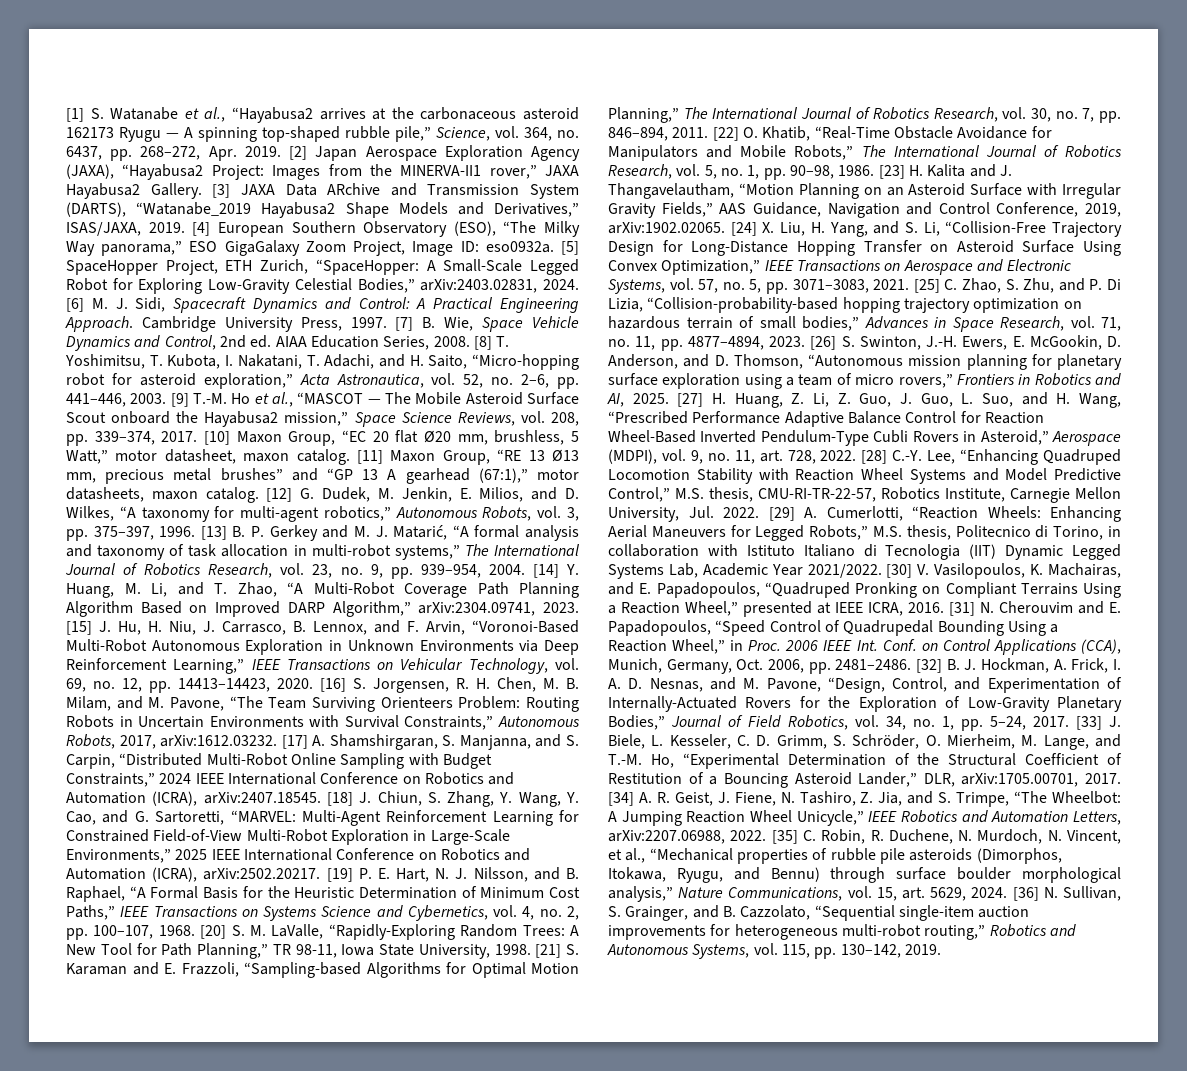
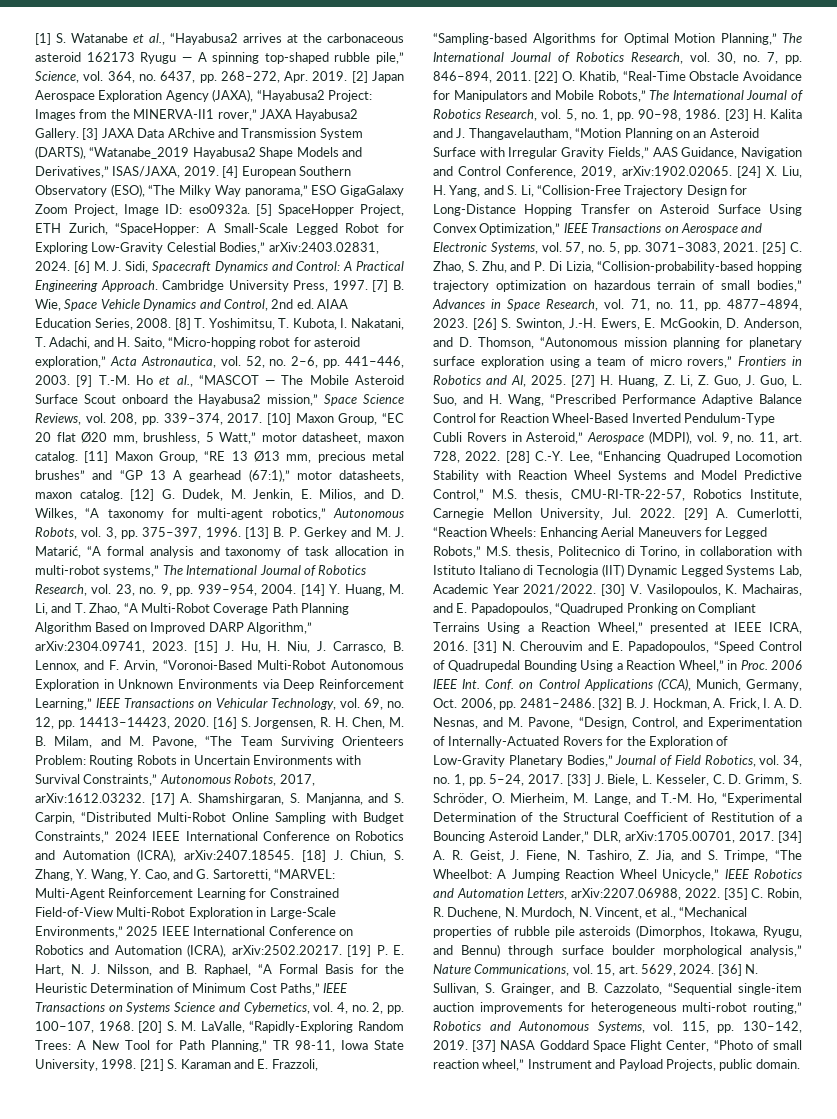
+ [37] NASA Goddard Space Flight Center, “Photo of small reaction wheel,” Instrument and Payload Projects, public domain.

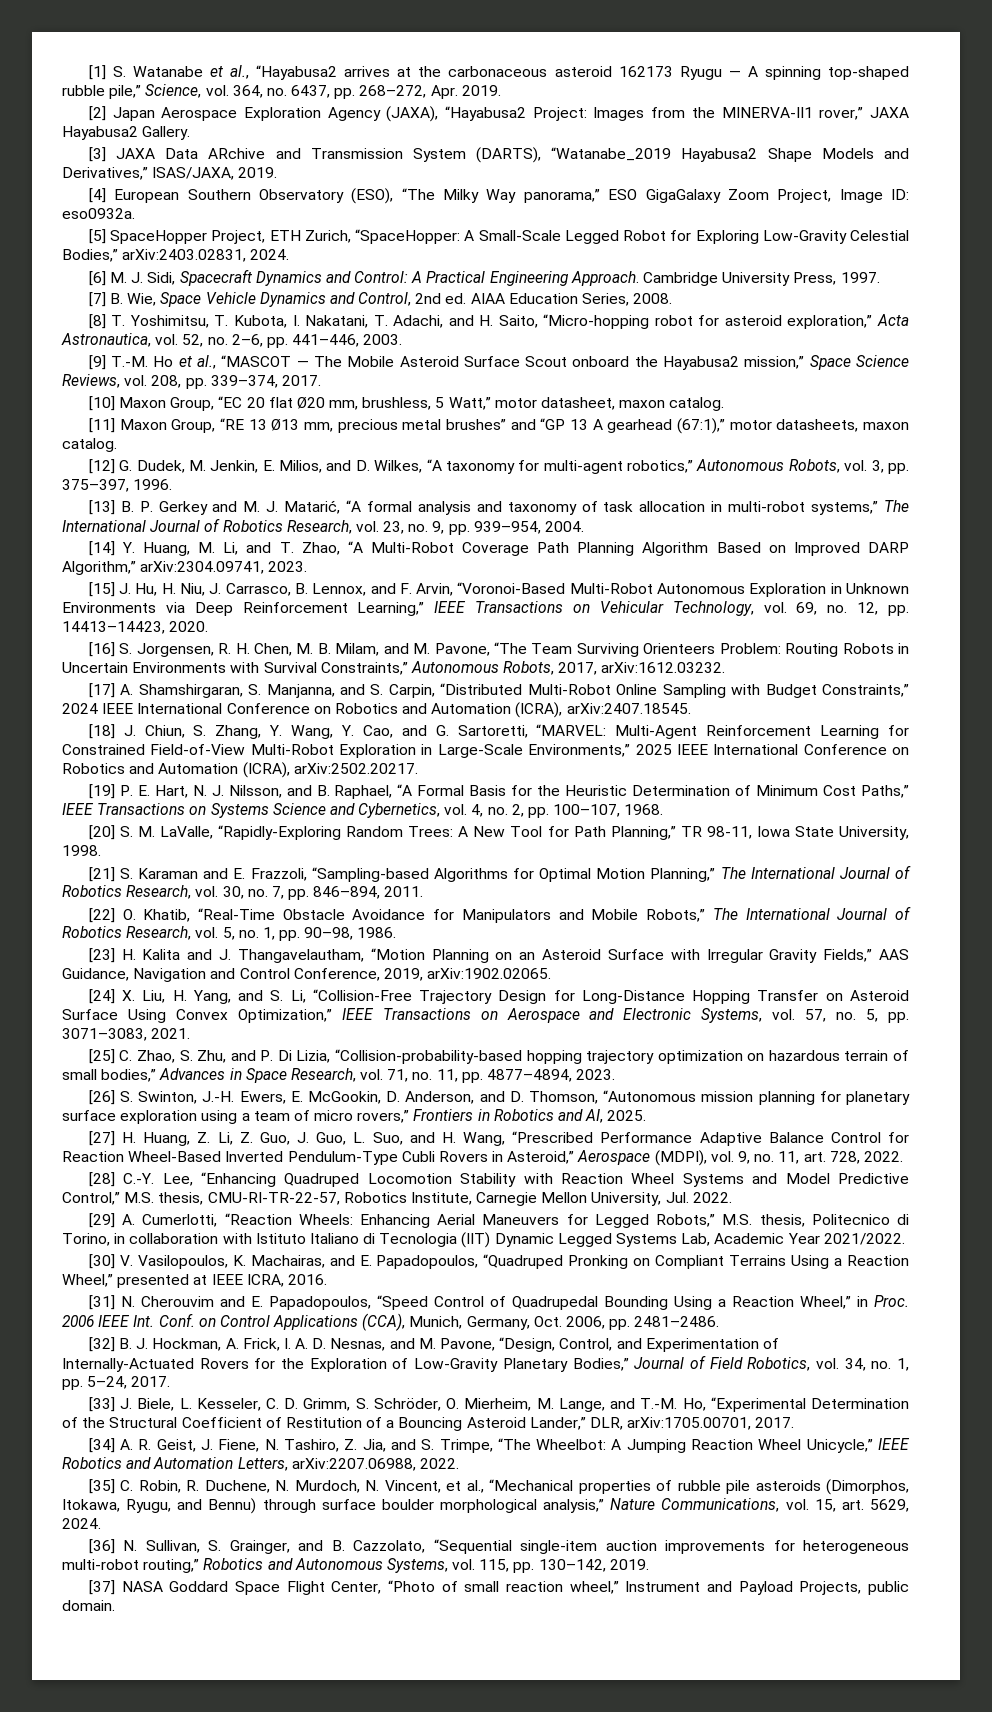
- [1] S. Watanabe et al., “Hayabusa2 arrives at the carbonaceous asteroid 162173 Ryugu — A spinning top-shaped rubble pile,” Science, vol. 364, no. 6437, pp. 268–272, Apr. 2019. [2] Japan Aerospace Exploration Agency (JAXA), “Hayabusa2 Project:
+ [1] S. Watanabe et al., “Hayabusa2 arrives at the carbonaceous asteroid 162173 Ryugu — A spinning top-shaped rubble pile,” Science, vol. 364, no. 6437, pp. 268–272, Apr. 2019.
+ [2] Japan Aerospace Exploration Agency (JAXA), “Hayabusa2 Project:
- Images from the MINERVA-II1 rover,” JAXA Hayabusa2 Gallery. [3] JAXA Data ARchive and Transmission System (DARTS), “Watanabe_2019 Hayabusa2 Shape Models and Derivatives,” ISAS/JAXA, 2019. [4] European Southern Observatory (ESO), “The Milky Way panorama,” ESO GigaGalaxy Zoom Project, Image ID:
+ Images from the MINERVA-II1 rover,” JAXA Hayabusa2 Gallery.
+ [3] JAXA Data ARchive and Transmission System (DARTS), “Watanabe_2019 Hayabusa2 Shape Models and Derivatives,” ISAS/JAXA, 2019.
+ [4] European Southern Observatory (ESO), “The Milky Way panorama,” ESO GigaGalaxy Zoom Project, Image ID:
- eso0932a. [5] SpaceHopper Project, ETH Zurich, “SpaceHopper:
+ eso0932a.
+ [5] SpaceHopper Project, ETH Zurich, “SpaceHopper:
- A Small-Scale Legged Robot for Exploring Low-Gravity Celestial Bodies,” arXiv:2403.02831, 2024. [6] M. J. Sidi, Spacecraft Dynamics and Control:
+ A Small-Scale Legged Robot for Exploring Low-Gravity Celestial Bodies,” arXiv:2403.02831, 2024.
+ [6] M. J. Sidi, Spacecraft Dynamics and Control:
- Cambridge University Press, 1997. [7] B. Wie, Space Vehicle Dynamics and Control, 2nd ed. AIAA Education Series, 2008. [8] T. Yoshimitsu, T. Kubota, I. Nakatani, T. Adachi, and H. Saito, “Micro-hopping robot for asteroid exploration,” Acta Astronautica, vol. 52, no. 2–6, pp. 441–446, 2003. [9] T.-M. Ho et al., “MASCOT — The Mobile Asteroid Surface Scout onboard the Hayabusa2 mission,” Space Science Reviews, vol. 208, pp. 339–374, 2017. [10] Maxon Group, “EC 20 flat Ø20 mm, brushless, 5 Watt,” motor datasheet, maxon catalog. [11] Maxon Group, “RE 13 Ø13 mm, precious metal brushes” and “GP 13 A gearhead (67:1),” motor datasheets, maxon catalog. [12] G. Dudek, M. Jenkin, E. Milios, and D. Wilkes, “A taxonomy for multi-agent robotics,” Autonomous Robots, vol. 3, pp. 375–397, 1996. [13] B. P. Gerkey and M. J. Matarić, “A formal analysis and taxonomy of task allocation in multi-robot systems,” The International Journal of Robotics Research, vol. 23, no. 9, pp. 939–954, 2004. [14] Y. Huang, M. Li, and T. Zhao, “A Multi-Robot Coverage Path Planning Algorithm Based on Improved DARP Algorithm,” arXiv:2304.09741, 2023. [15] J. Hu, H. Niu, J. Carrasco, B. Lennox, and F. Arvin, “Voronoi-Based Multi-Robot Autonomous Exploration in Unknown Environments via Deep Reinforcement Learning,” IEEE Transactions on Vehicular Technology, vol. 69, no. 12, pp. 14413–14423, 2020. [16] S. Jorgensen, R. H. Chen, M. B. Milam, and M. Pavone, “The Team Surviving Orienteers Problem:
+ Cambridge University Press, 1997.
+ [7] B. Wie, Space Vehicle Dynamics and Control, 2nd ed. AIAA Education Series, 2008.
+ [8] T. Yoshimitsu, T. Kubota, I. Nakatani, T. Adachi, and H. Saito, “Micro-hopping robot for asteroid exploration,” Acta Astronautica, vol. 52, no. 2–6, pp. 441–446, 2003.
+ [9] T.-M. Ho et al., “MASCOT — The Mobile Asteroid Surface Scout onboard the Hayabusa2 mission,” Space Science Reviews, vol. 208, pp. 339–374, 2017.
+ [10] Maxon Group, “EC 20 flat Ø20 mm, brushless, 5 Watt,” motor datasheet, maxon catalog.
+ [11] Maxon Group, “RE 13 Ø13 mm, precious metal brushes” and “GP 13 A gearhead (67:1),” motor datasheets, maxon catalog.
+ [12] G. Dudek, M. Jenkin, E. Milios, and D. Wilkes, “A taxonomy for multi-agent robotics,” Autonomous Robots, vol. 3, pp. 375–397, 1996.
+ [13] B. P. Gerkey and M. J. Matarić, “A formal analysis and taxonomy of task allocation in multi-robot systems,” The International Journal of Robotics Research, vol. 23, no. 9, pp. 939–954, 2004.
+ [14] Y. Huang, M. Li, and T. Zhao, “A Multi-Robot Coverage Path Planning Algorithm Based on Improved DARP Algorithm,” arXiv:2304.09741, 2023.
+ [15] J. Hu, H. Niu, J. Carrasco, B. Lennox, and F. Arvin, “Voronoi-Based Multi-Robot Autonomous Exploration in Unknown Environments via Deep Reinforcement Learning,” IEEE Transactions on Vehicular Technology, vol. 69, no. 12, pp. 14413–14423, 2020.
+ [16] S. Jorgensen, R. H. Chen, M. B. Milam, and M. Pavone, “The Team Surviving Orienteers Problem:
- Routing Robots in Uncertain Environments with Survival Constraints,” Autonomous Robots, 2017, arXiv:1612.03232. [17] A. Shamshirgaran, S. Manjanna, and S. Carpin, “Distributed Multi-Robot Online Sampling with Budget Constraints,” 2024 IEEE International Conference on Robotics and Automation (ICRA), arXiv:2407.18545. [18] J. Chiun, S. Zhang, Y. Wang, Y. Cao, and G. Sartoretti, “MARVEL:
+ Routing Robots in Uncertain Environments with Survival Constraints,” Autonomous Robots, 2017, arXiv:1612.03232.
+ [17] A. Shamshirgaran, S. Manjanna, and S. Carpin, “Distributed Multi-Robot Online Sampling with Budget Constraints,” 2024 IEEE International Conference on Robotics and Automation (ICRA), arXiv:2407.18545.
+ [18] J. Chiun, S. Zhang, Y. Wang, Y. Cao, and G. Sartoretti, “MARVEL:
- Multi-Agent Reinforcement Learning for Constrained Field-of-View Multi-Robot Exploration in Large-Scale Environments,” 2025 IEEE International Conference on Robotics and Automation (ICRA), arXiv:2502.20217. [19] P. E. Hart, N. J. Nilsson, and B. Raphael, “A Formal Basis for the Heuristic Determination of Minimum Cost Paths,” IEEE Transactions on Systems Science and Cybernetics, vol. 4, no. 2, pp. 100–107, 1968. [20] S. M. LaValle, “Rapidly-Exploring Random Trees:
+ Multi-Agent Reinforcement Learning for Constrained Field-of-View Multi-Robot Exploration in Large-Scale Environments,” 2025 IEEE International Conference on Robotics and Automation (ICRA), arXiv:2502.20217.
+ [19] P. E. Hart, N. J. Nilsson, and B. Raphael, “A Formal Basis for the Heuristic Determination of Minimum Cost Paths,” IEEE Transactions on Systems Science and Cybernetics, vol. 4, no. 2, pp. 100–107, 1968.
+ [20] S. M. LaValle, “Rapidly-Exploring Random Trees:
- A New Tool for Path Planning,” TR 98-11, Iowa State University, 1998. [21] S. Karaman and E. Frazzoli, “Sampling-based Algorithms for Optimal Motion Planning,” The International Journal of Robotics Research, vol. 30, no. 7, pp. 846–894, 2011. [22] O. Khatib, “Real-Time Obstacle Avoidance for Manipulators and Mobile Robots,” The International Journal of Robotics Research, vol. 5, no. 1, pp. 90–98, 1986. [23] H. Kalita and J. Thangavelautham, “Motion Planning on an Asteroid Surface with Irregular Gravity Fields,” AAS Guidance, Navigation and Control Conference, 2019, arXiv:1902.02065. [24] X. Liu, H. Yang, and S. Li, “Collision-Free Trajectory Design for Long-Distance Hopping Transfer on Asteroid Surface Using Convex Optimization,” IEEE Transactions on Aerospace and Electronic Systems, vol. 57, no. 5, pp. 3071–3083, 2021. [25] C. Zhao, S. Zhu, and P. Di Lizia, “Collision-probability-based hopping trajectory optimization on hazardous terrain of small bodies,” Advances in Space Research, vol. 71, no. 11, pp. 4877–4894, 2023. [26] S. Swinton, J.-H. Ewers, E. McGookin, D. Anderson, and D. Thomson, “Autonomous mission planning for planetary surface exploration using a team of micro rovers,” Frontiers in Robotics and AI, 2025. [27] H. Huang, Z. Li, Z. Guo, J. Guo, L. Suo, and H. Wang, “Prescribed Performance Adaptive Balance Control for Reaction Wheel-Based Inverted Pendulum-Type Cubli Rovers in Asteroid,” Aerospace (MDPI), vol. 9, no. 11, art. 728, 2022. [28] C.-Y. Lee, “Enhancing Quadruped Locomotion Stability with Reaction Wheel Systems and Model Predictive Control,” M.S. thesis, CMU-RI-TR-22-57, Robotics Institute, Carnegie Mellon University, Jul. 2022. [29] A. Cumerlotti, “Reaction Wheels:
+ A New Tool for Path Planning,” TR 98-11, Iowa State University, 1998.
+ [21] S. Karaman and E. Frazzoli, “Sampling-based Algorithms for Optimal Motion Planning,” The International Journal of Robotics Research, vol. 30, no. 7, pp. 846–894, 2011.
+ [22] O. Khatib, “Real-Time Obstacle Avoidance for Manipulators and Mobile Robots,” The International Journal of Robotics Research, vol. 5, no. 1, pp. 90–98, 1986.
+ [23] H. Kalita and J. Thangavelautham, “Motion Planning on an Asteroid Surface with Irregular Gravity Fields,” AAS Guidance, Navigation and Control Conference, 2019, arXiv:1902.02065.
+ [24] X. Liu, H. Yang, and S. Li, “Collision-Free Trajectory Design for Long-Distance Hopping Transfer on Asteroid Surface Using Convex Optimization,” IEEE Transactions on Aerospace and Electronic Systems, vol. 57, no. 5, pp. 3071–3083, 2021.
+ [25] C. Zhao, S. Zhu, and P. Di Lizia, “Collision-probability-based hopping trajectory optimization on hazardous terrain of small bodies,” Advances in Space Research, vol. 71, no. 11, pp. 4877–4894, 2023.
+ [26] S. Swinton, J.-H. Ewers, E. McGookin, D. Anderson, and D. Thomson, “Autonomous mission planning for planetary surface exploration using a team of micro rovers,” Frontiers in Robotics and AI, 2025.
+ [27] H. Huang, Z. Li, Z. Guo, J. Guo, L. Suo, and H. Wang, “Prescribed Performance Adaptive Balance Control for Reaction Wheel-Based Inverted Pendulum-Type Cubli Rovers in Asteroid,” Aerospace (MDPI), vol. 9, no. 11, art. 728, 2022.
+ [28] C.-Y. Lee, “Enhancing Quadruped Locomotion Stability with Reaction Wheel Systems and Model Predictive Control,” M.S. thesis, CMU-RI-TR-22-57, Robotics Institute, Carnegie Mellon University, Jul. 2022.
+ [29] A. Cumerlotti, “Reaction Wheels:
- Enhancing Aerial Maneuvers for Legged Robots,” M.S. thesis, Politecnico di Torino, in collaboration with Istituto Italiano di Tecnologia (IIT) Dynamic Legged Systems Lab, Academic Year 2021/2022. [30] V. Vasilopoulos, K. Machairas, and E. Papadopoulos, “Quadruped Pronking on Compliant Terrains Using a Reaction Wheel,” presented at IEEE ICRA, 2016. [31] N. Cherouvim and E. Papadopoulos, “Speed Control of Quadrupedal Bounding Using a Reaction Wheel,” in Proc.
+ Enhancing Aerial Maneuvers for Legged Robots,” M.S. thesis, Politecnico di Torino, in collaboration with Istituto Italiano di Tecnologia (IIT) Dynamic Legged Systems Lab, Academic Year 2021/2022.
+ [30] V. Vasilopoulos, K. Machairas, and E. Papadopoulos, “Quadruped Pronking on Compliant Terrains Using a Reaction Wheel,” presented at IEEE ICRA, 2016.
+ [31] N. Cherouvim and E. Papadopoulos, “Speed Control of Quadrupedal Bounding Using a Reaction Wheel,” in Proc.
- 2006 IEEE Int. Conf. on Control Applications (CCA), Munich, Germany, Oct. 2006, pp. 2481–2486. [32] B. J. Hockman, A. Frick, I. A. D. Nesnas, and M. Pavone, “Design, Control, and Experimentation of Internally-Actuated Rovers for the Exploration of Low-Gravity Planetary Bodies,” Journal of Field Robotics, vol. 34, no. 1, pp. 5–24, 2017. [33] J. Biele, L. Kesseler, C. D. Grimm, S. Schröder, O. Mierheim, M. Lange, and T.-M. Ho, “Experimental Determination of the Structural Coefficient of Restitution of a Bouncing Asteroid Lander,” DLR, arXiv:1705.00701, 2017. [34] A. R. Geist, J. Fiene, N. Tashiro, Z. Jia, and S. Trimpe, “The Wheelbot:
+ 2006 IEEE Int. Conf. on Control Applications (CCA), Munich, Germany, Oct. 2006, pp. 2481–2486.
+ [32] B. J. Hockman, A. Frick, I. A. D. Nesnas, and M. Pavone, “Design, Control, and Experimentation of Internally-Actuated Rovers for the Exploration of Low-Gravity Planetary Bodies,” Journal of Field Robotics, vol. 34, no. 1, pp. 5–24, 2017.
+ [33] J. Biele, L. Kesseler, C. D. Grimm, S. Schröder, O. Mierheim, M. Lange, and T.-M. Ho, “Experimental Determination of the Structural Coefficient of Restitution of a Bouncing Asteroid Lander,” DLR, arXiv:1705.00701, 2017.
+ [34] A. R. Geist, J. Fiene, N. Tashiro, Z. Jia, and S. Trimpe, “The Wheelbot:
- A Jumping Reaction Wheel Unicycle,” IEEE Robotics and Automation Letters, arXiv:2207.06988, 2022. [35] C. Robin, R. Duchene, N. Murdoch, N. Vincent, et al., “Mechanical properties of rubble pile asteroids (Dimorphos, Itokawa, Ryugu, and Bennu) through surface boulder morphological analysis,” Nature Communications, vol. 15, art. 5629, 2024. [36] N. Sullivan, S. Grainger, and B. Cazzolato, “Sequential single-item auction improvements for heterogeneous multi-robot routing,” Robotics and Autonomous Systems, vol. 115, pp. 130–142, 2019. [37] NASA Goddard Space Flight Center, “Photo of small reaction wheel,” Instrument and Payload Projects, public domain.
+ A Jumping Reaction Wheel Unicycle,” IEEE Robotics and Automation Letters, arXiv:2207.06988, 2022.
+ [35] C. Robin, R. Duchene, N. Murdoch, N. Vincent, et al., “Mechanical properties of rubble pile asteroids (Dimorphos, Itokawa, Ryugu, and Bennu) through surface boulder morphological analysis,” Nature Communications, vol. 15, art. 5629, 2024.
+ [36] N. Sullivan, S. Grainger, and B. Cazzolato, “Sequential single-item auction improvements for heterogeneous multi-robot routing,” Robotics and Autonomous Systems, vol. 115, pp. 130–142, 2019.
+ [37] NASA Goddard Space Flight Center, “Photo of small reaction wheel,” Instrument and Payload Projects, public domain.

